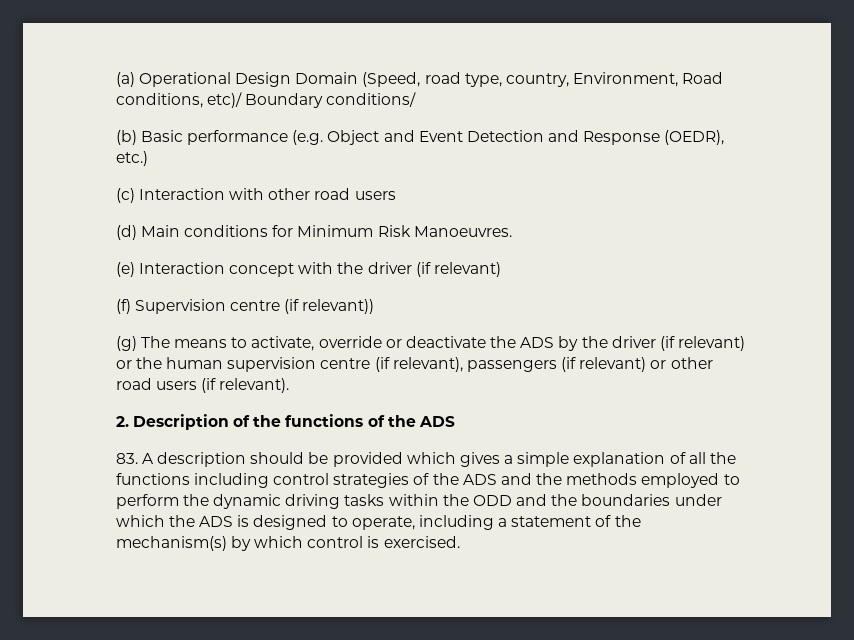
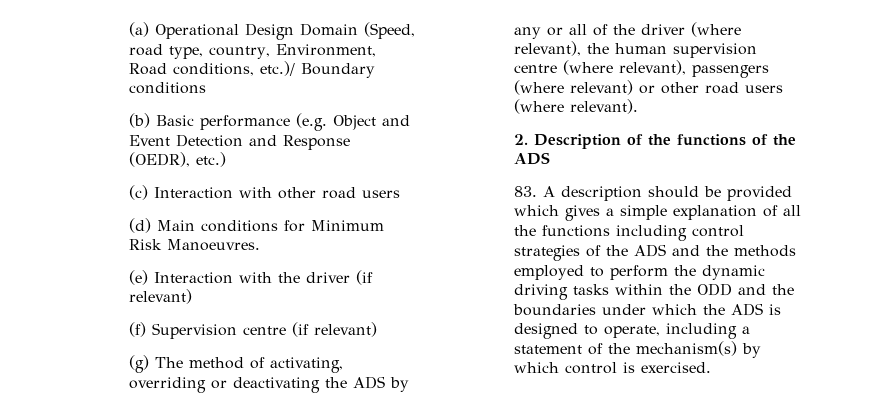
- (a) Operational Design Domain (Speed, road type, country, Environment, Road conditions, etc)/ Boundary conditions/
+ (a) Operational Design Domain (Speed, road type, country, Environment, Road conditions, etc.)/ Boundary conditions
- (e) Interaction concept with the driver (if relevant)
+ (e) Interaction with the driver (if relevant)
- (f) Supervision centre (if relevant))
+ (f) Supervision centre (if relevant)
- (g) The means to activate, override or deactivate the ADS by the driver (if relevant) or the human supervision centre (if relevant), passengers (if relevant) or other road users (if relevant).
+ (g) The method of activating, overriding or deactivating the ADS by any or all of the driver (where relevant), the human supervision centre (where relevant), passengers (where relevant) or other road users (where relevant).

